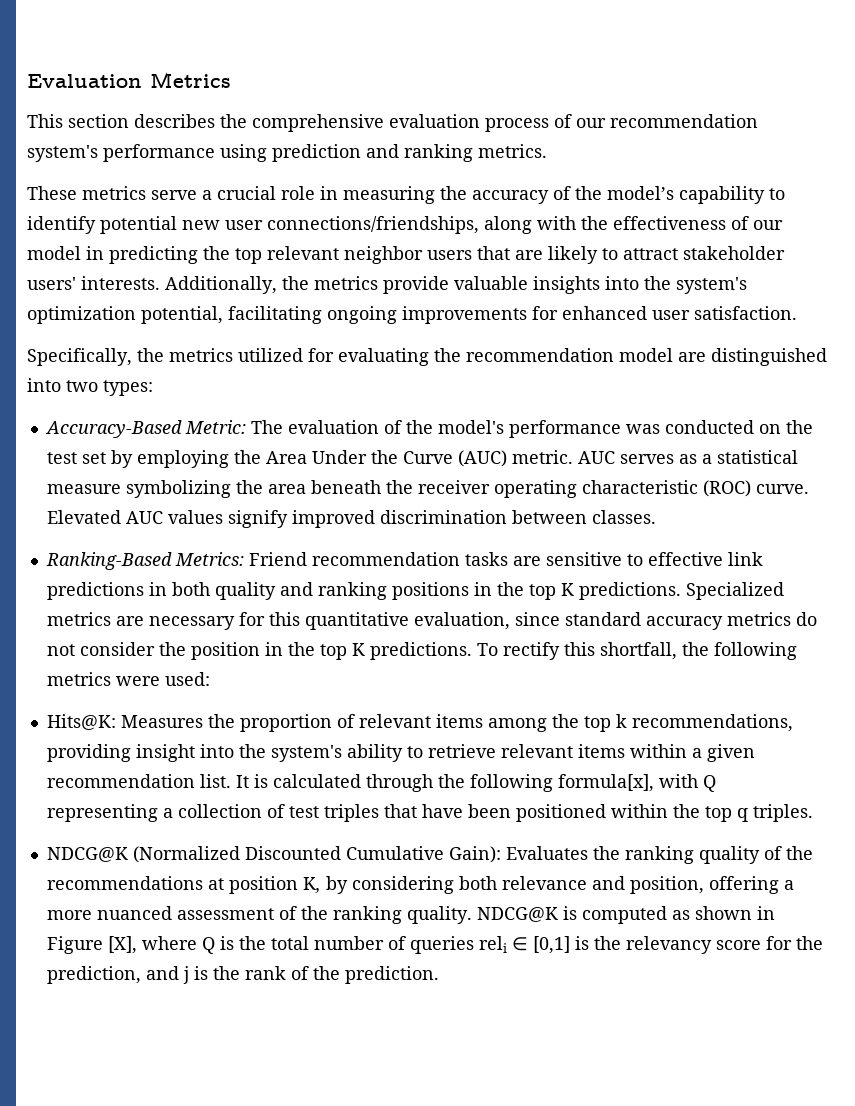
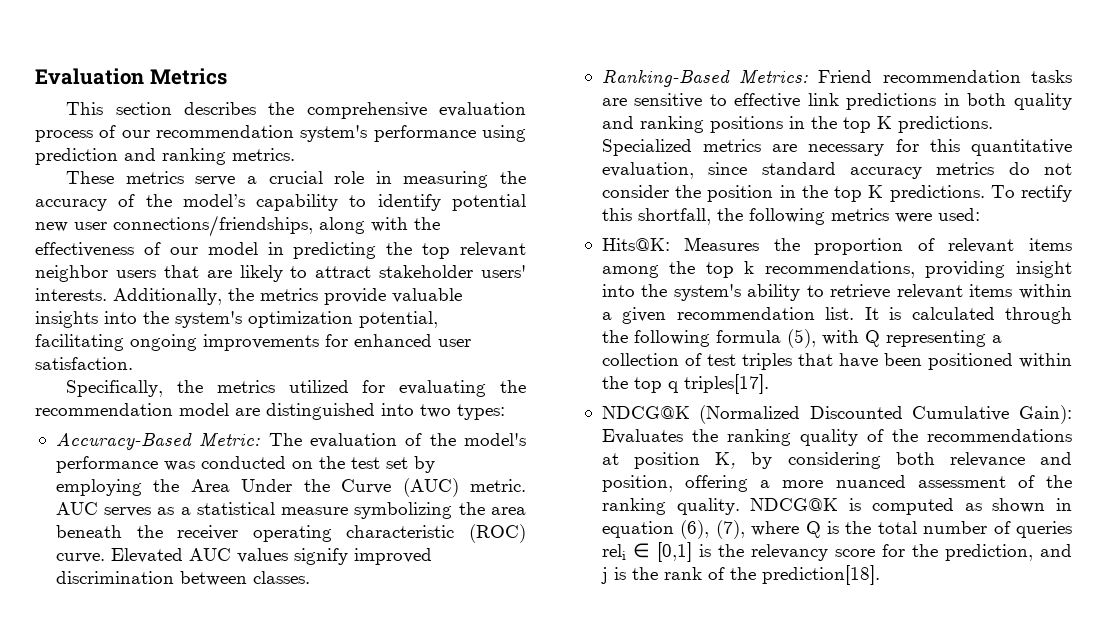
- It is calculated through the following formula[x], with Q representing a collection of test triples that have been positioned within the top q triples.
+ It is calculated through the following formula (5), with Q representing a collection of test triples that have been positioned within the top q triples[17].
- NDCG@K is computed as shown in Figure [X], where Q is the total number of queries reli ∈ [0,1] is the relevancy score for the prediction, and j is the rank of the prediction.
+ NDCG@K is computed as shown in equation (6), (7), where Q is the total number of queries reli ∈ [0,1] is the relevancy score for the prediction, and j is the rank of the prediction[18].

